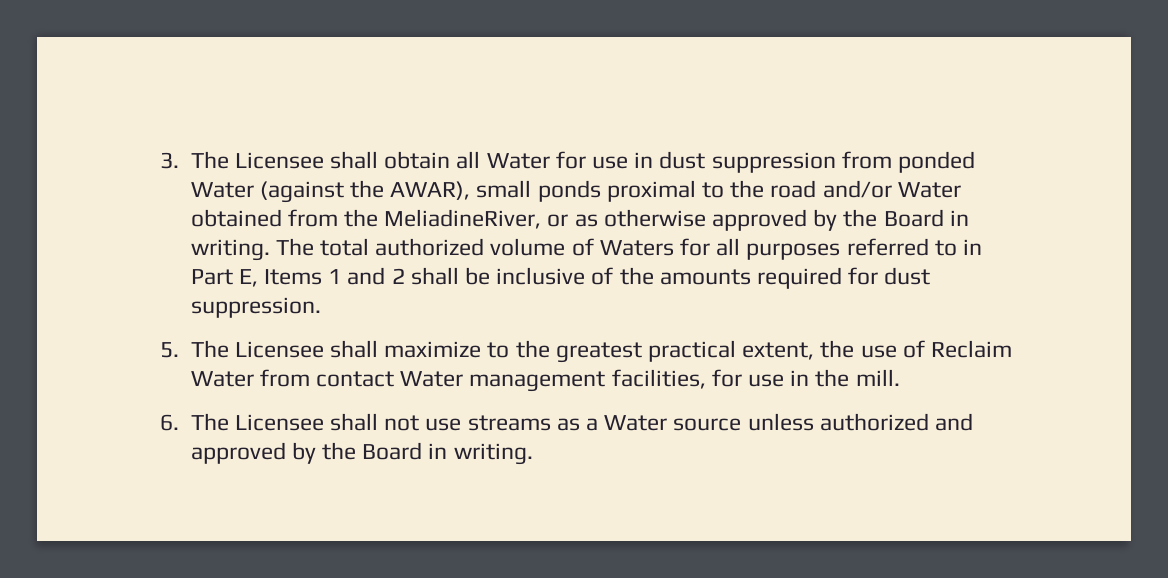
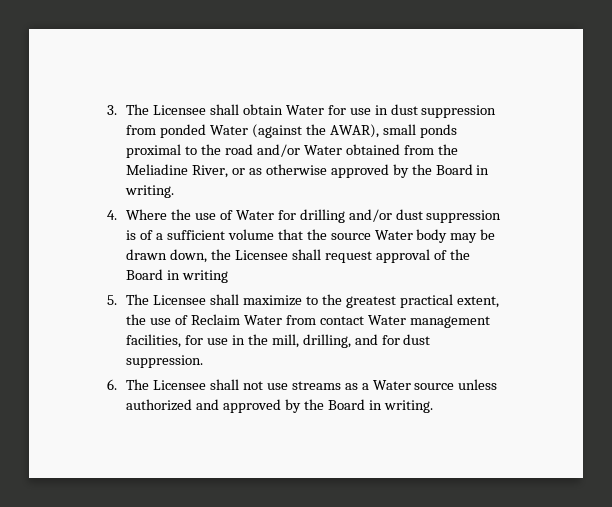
- 3. The Licensee shall obtain all Water for use in dust suppression from ponded Water (against the AWAR), small ponds proximal to the road and/or Water obtained from the MeliadineRiver, or as otherwise approved by the Board in writing. The total authorized volume of Waters for all purposes referred to in Part E, Items 1 and 2 shall be inclusive of the amounts required for dust suppression.
+ 3. The Licensee shall obtain Water for use in dust suppression from ponded Water (against the AWAR), small ponds proximal to the road and/or Water obtained from the Meliadine River, or as otherwise approved by the Board in writing.
+ 4. Where the use of Water for drilling and/or dust suppression is of a sufficient volume that the source Water body may be drawn down, the Licensee shall request approval of the Board in writing
- 5. The Licensee shall maximize to the greatest practical extent, the use of Reclaim Water from contact Water management facilities, for use in the mill.
+ 5. The Licensee shall maximize to the greatest practical extent, the use of Reclaim Water from contact Water management facilities, for use in the mill, drilling, and for dust suppression.

